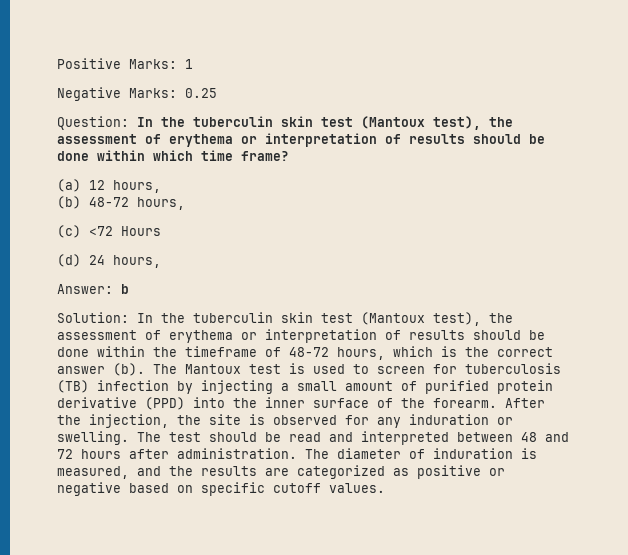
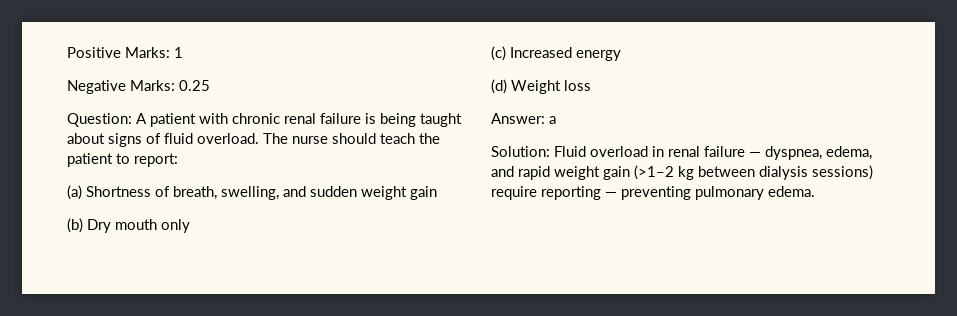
- Question: In the tuberculin skin test (Mantoux test), the assessment of erythema or interpretation of results should be done within which time frame?
- (a) 12 hours,
- (b) 48-72 hours,
+ Question: A patient with chronic renal failure is being taught about signs of fluid overload. The nurse should teach the patient to report:
+ (a) Shortness of breath, swelling, and sudden weight gain
+ (b) Dry mouth only
- (c) <72 Hours
+ (c) Increased energy
- (d) 24 hours,
+ (d) Weight loss
- Answer: b
+ Answer: a
- Solution: In the tuberculin skin test (Mantoux test), the assessment of erythema or interpretation of results should be done within the timeframe of 48-72 hours, which is the correct answer (b). The Mantoux test is used to screen for tuberculosis (TB) infection by injecting a small amount of purified protein derivative (PPD) into the inner surface of the forearm. After the injection, the site is observed for any induration or swelling. The test should be read and interpreted between 48 and 72 hours after administration. The diameter of induration is measured, and the results are categorized as positive or negative based on specific cutoff values.
+ Solution: Fluid overload in renal failure — dyspnea, edema, and rapid weight gain (>1–2 kg between dialysis sessions) require reporting — preventing pulmonary edema.

